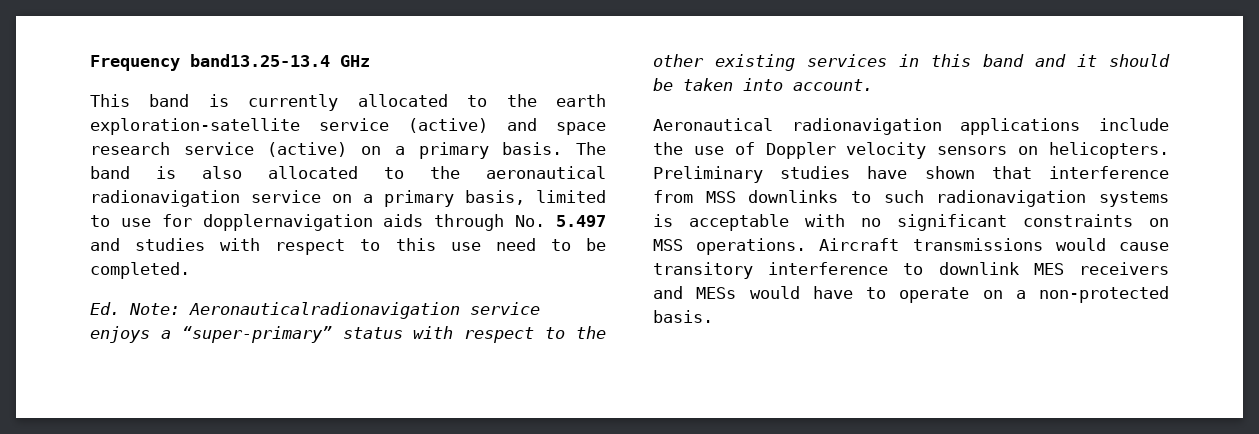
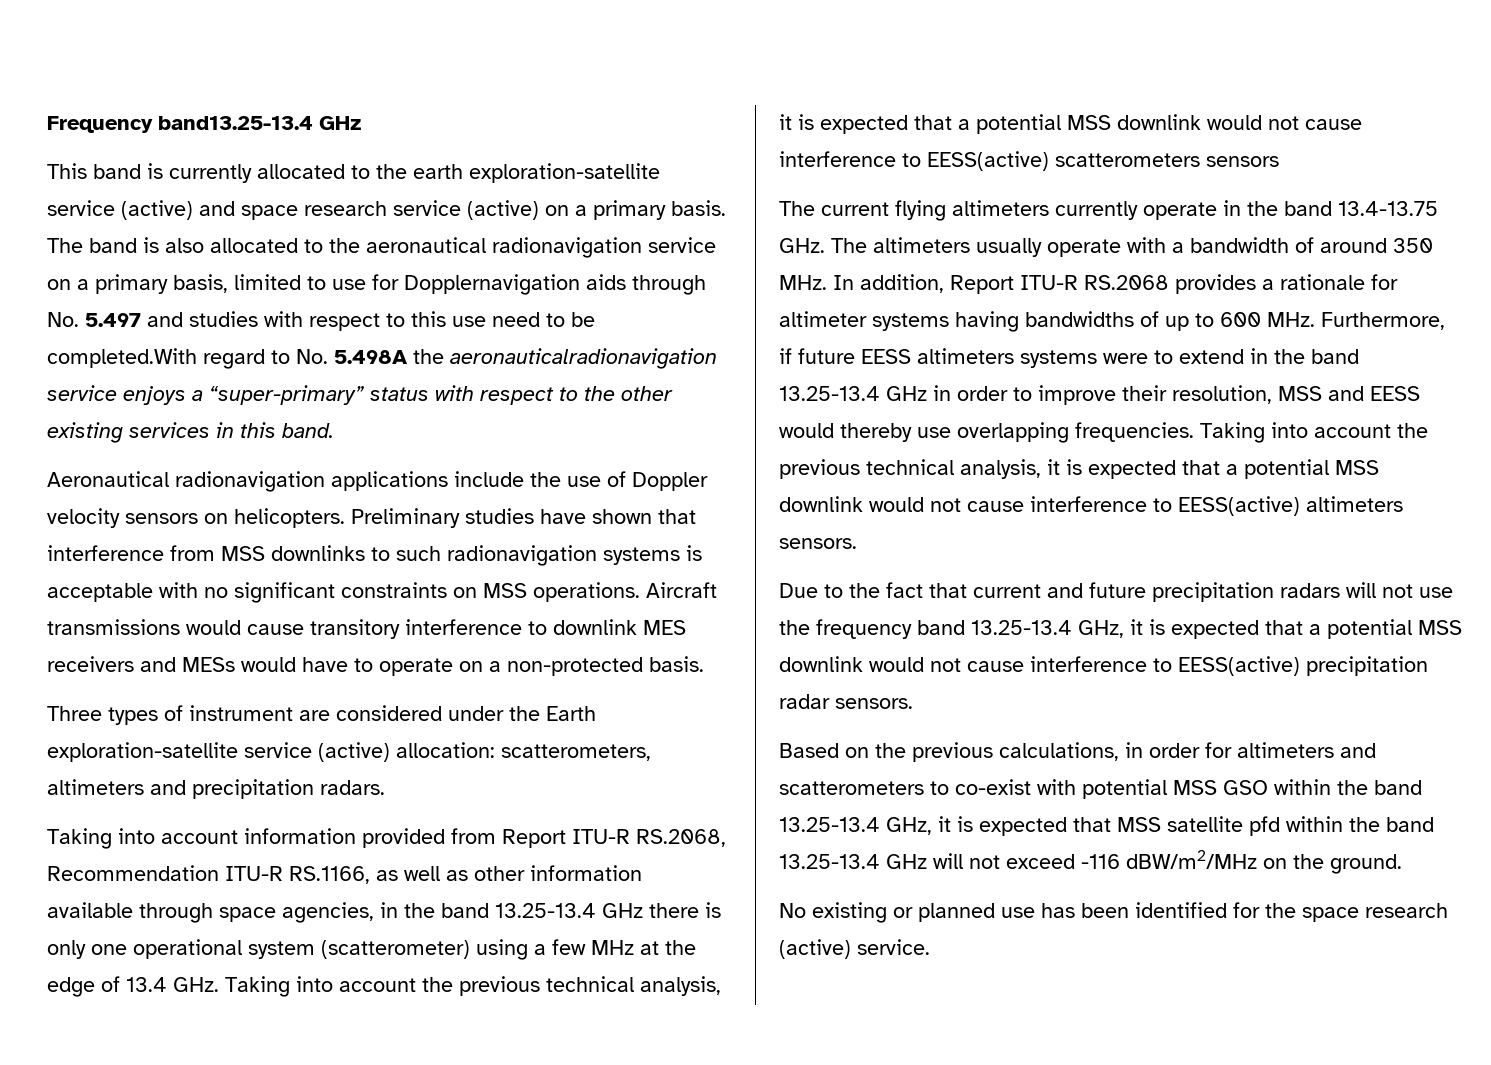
- The band is also allocated to the aeronautical radionavigation service on a primary basis, limited to use for dopplernavigation aids through No. 5.497 and studies with respect to this use need to be completed.
- Ed. Note: Aeronauticalradionavigation service enjoys a “super-primary” status with respect to the other existing services in this band and it should be taken into account.
+ The band is also allocated to the aeronautical radionavigation service on a primary basis, limited to use for Dopplernavigation aids through No. 5.497 and studies with respect to this use need to be completed.With regard to No. 5.498A the aeronauticalradionavigation service enjoys a “super-primary” status with respect to the other existing services in this band.
+ Three types of instrument are considered under the Earth exploration-satellite service (active) allocation: scatterometers, altimeters and precipitation radars.
+ Taking into account information provided from Report ITU-R RS.2068, Recommendation ITU-R RS.1166, as well as other information available through space agencies, in the band 13.25-13.4 GHz there is only one operational system (scatterometer) using a few MHz at the edge of 13.4 GHz. Taking into account the previous technical analysis, it is expected that a potential MSS downlink would not cause interference to EESS(active) scatterometers sensors
+ The current flying altimeters currently operate in the band 13.4-13.75 GHz. The altimeters usually operate with a bandwidth of around 350 MHz. In addition, Report ITU-R RS.2068 provides a rationale for altimeter systems having bandwidths of up to 600 MHz. Furthermore, if future EESS altimeters systems were to extend in the band 13.25-13.4 GHz in order to improve their resolution, MSS and EESS would thereby use overlapping frequencies. Taking into account the previous technical analysis, it is expected that a potential MSS downlink would not cause interference to EESS(active) altimeters sensors.
+ Due to the fact that current and future precipitation radars will not use the frequency band 13.25-13.4 GHz, it is expected that a potential MSS downlink would not cause interference to EESS(active) precipitation radar sensors.
+ Based on the previous calculations, in order for altimeters and scatterometers to co-exist with potential MSS GSO within the band 13.25-13.4 GHz, it is expected that MSS satellite pfd within the band 13.25-13.4 GHz will not exceed -116 dBW/m2/MHz on the ground.
+ No existing or planned use has been identified for the space research (active) service.

